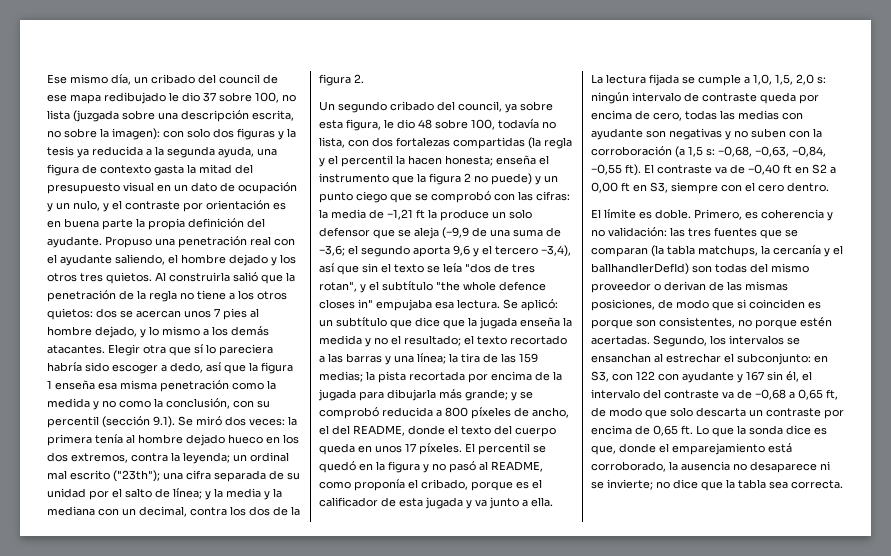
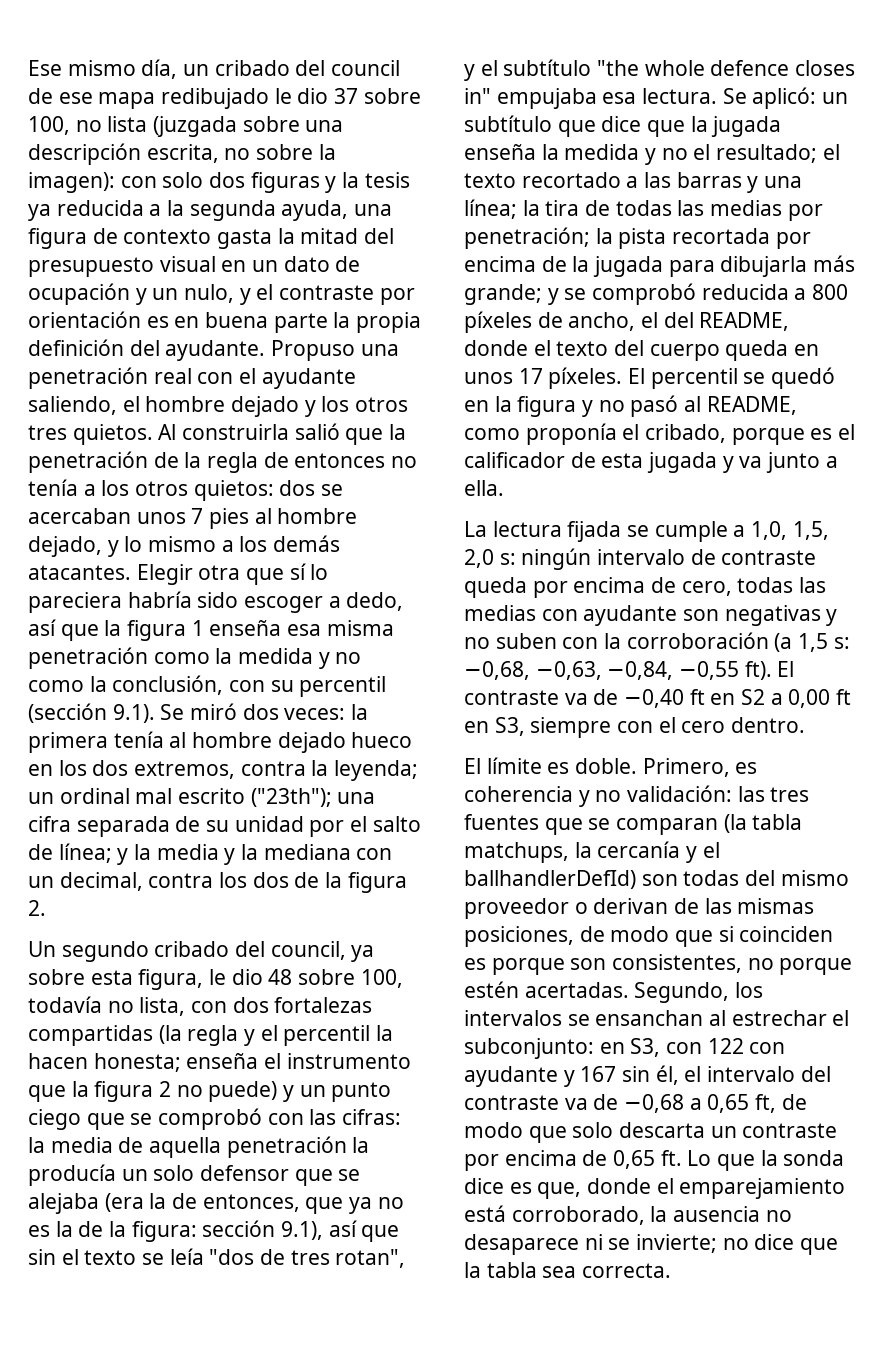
- Al construirla salió que la penetración de la regla no tiene a los otros quietos: dos se acercan unos 7 pies al hombre dejado, y lo mismo a los demás atacantes.
+ Al construirla salió que la penetración de la regla de entonces no tenía a los otros quietos: dos se acercaban unos 7 pies al hombre dejado, y lo mismo a los demás atacantes.
- la media de −1,21 ft la produce un solo defensor que se aleja (−9,9 de una suma de −3,6; el segundo aporta 9,6 y el tercero −3,4), así que sin el texto se leía "dos de tres rotan", y el subtítulo "the whole defence closes in" empujaba esa lectura.
+ la media de aquella penetración la producía un solo defensor que se alejaba (era la de entonces, que ya no es la de la figura: sección 9.1), así que sin el texto se leía "dos de tres rotan", y el subtítulo "the whole defence closes in" empujaba esa lectura.
- la tira de las 159 medias;
+ la tira de todas las medias por penetración;

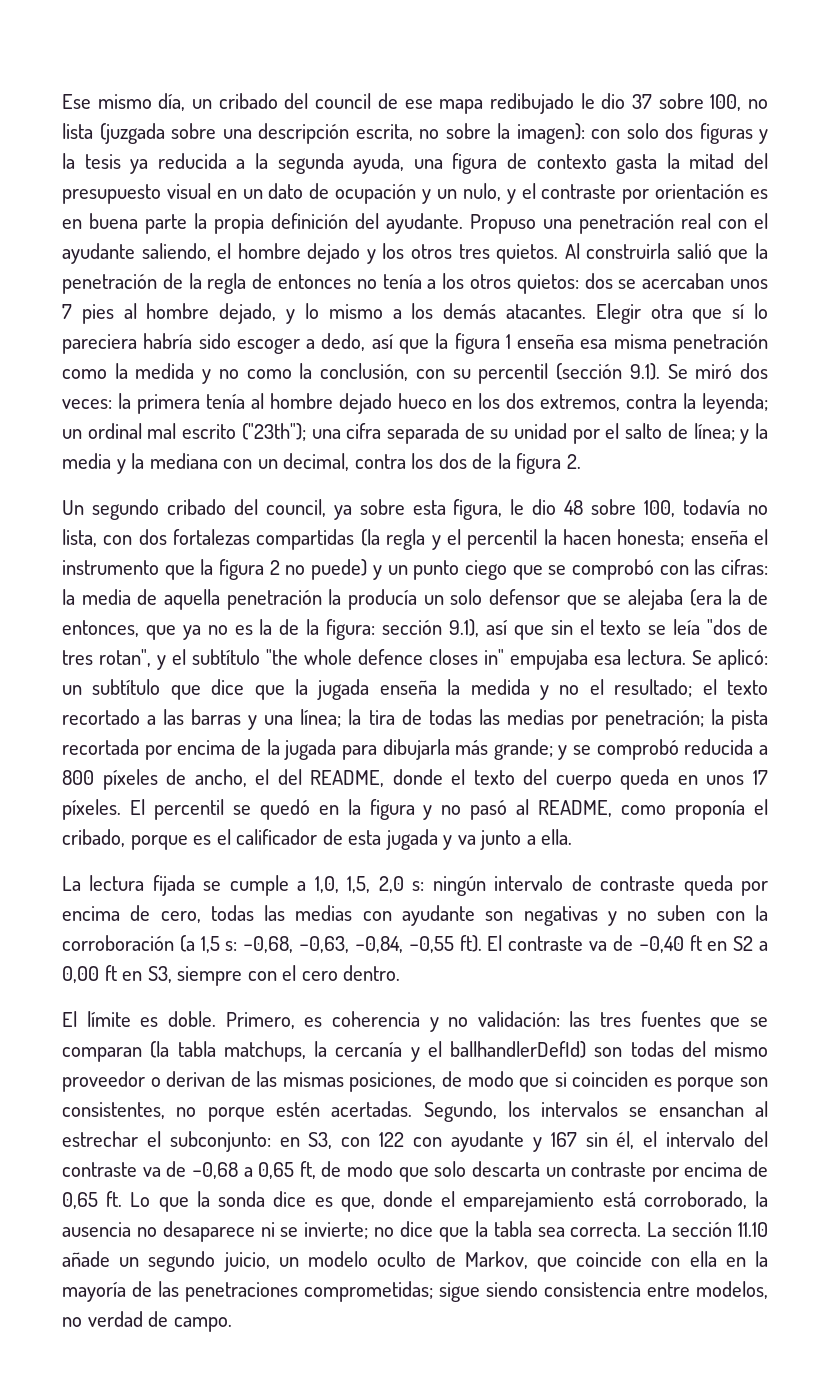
+ La sección 11.10 añade un segundo juicio, un modelo oculto de Markov, que coincide con ella en la mayoría de las penetraciones comprometidas; sigue siendo consistencia entre modelos, no verdad de campo.

